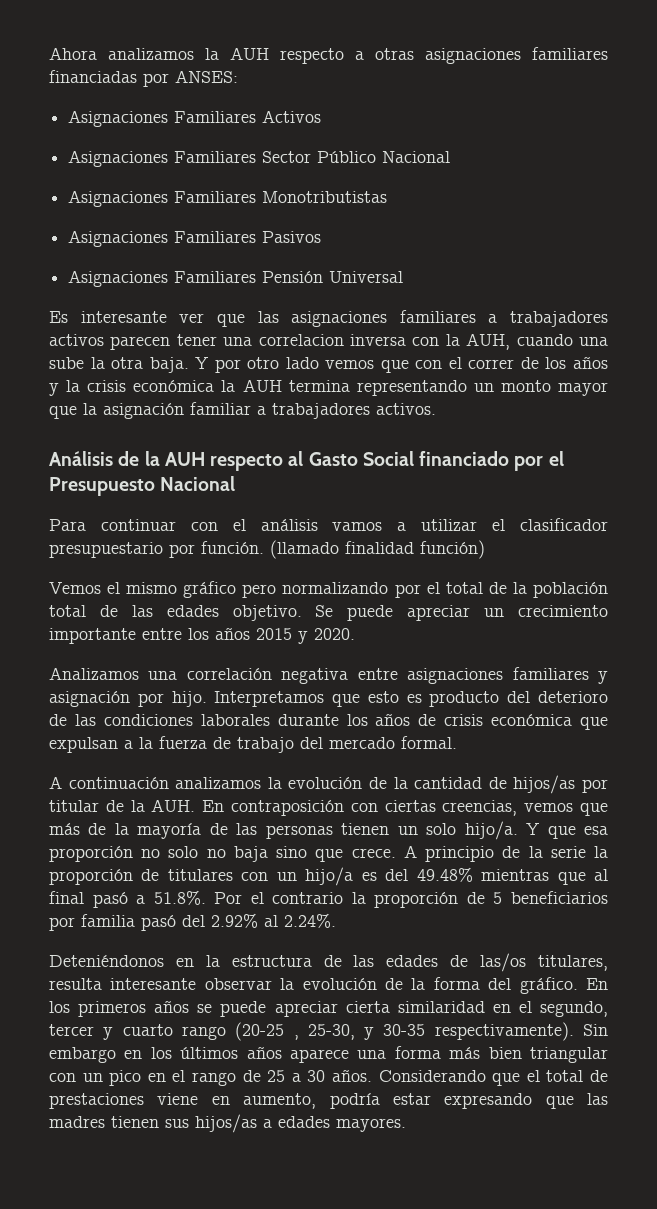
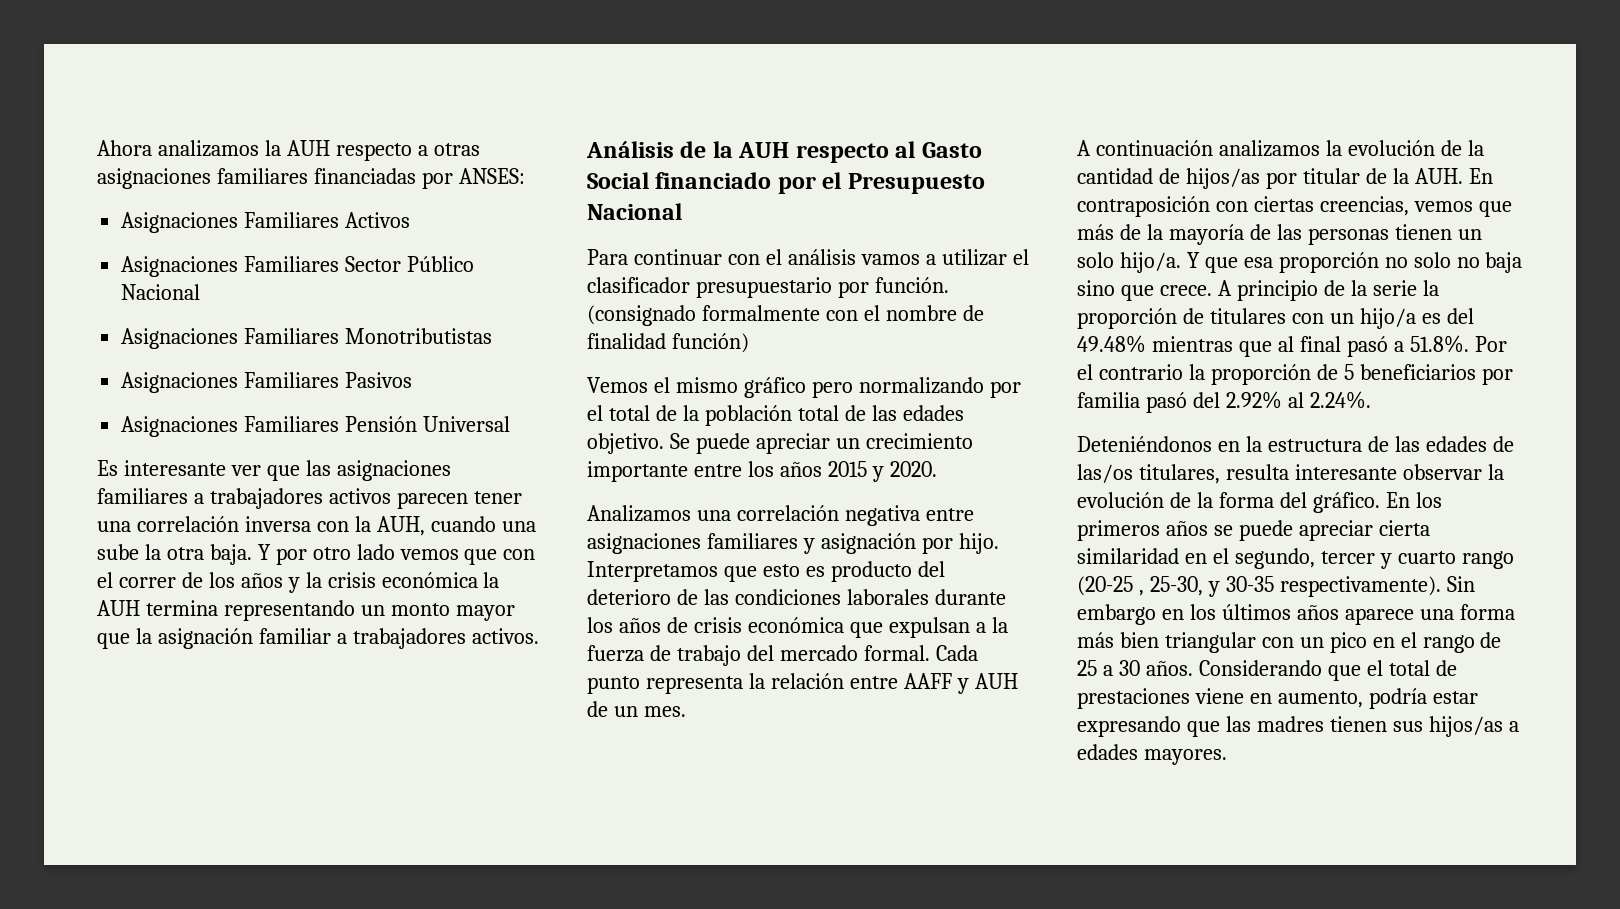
- Es interesante ver que las asignaciones familiares a trabajadores activos parecen tener una correlacion inversa con la AUH, cuando una sube la otra baja.
+ Es interesante ver que las asignaciones familiares a trabajadores activos parecen tener una correlación inversa con la AUH, cuando una sube la otra baja.
- (llamado finalidad función)
+ (consignado formalmente con el nombre de finalidad función)
+ Cada punto representa la relación entre AAFF y AUH de un mes.

